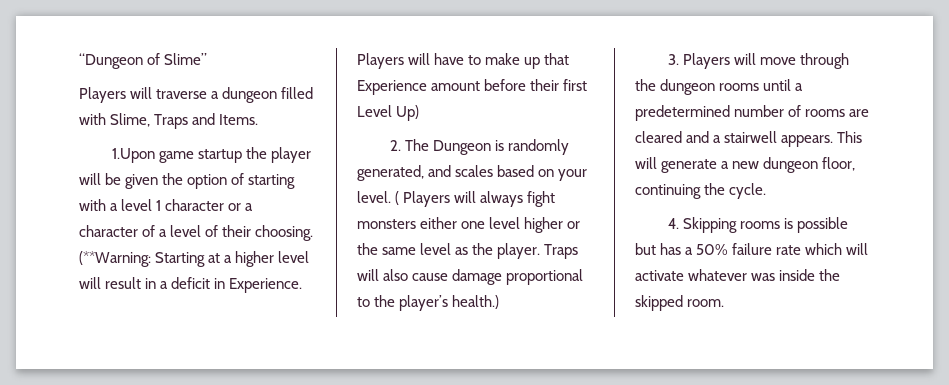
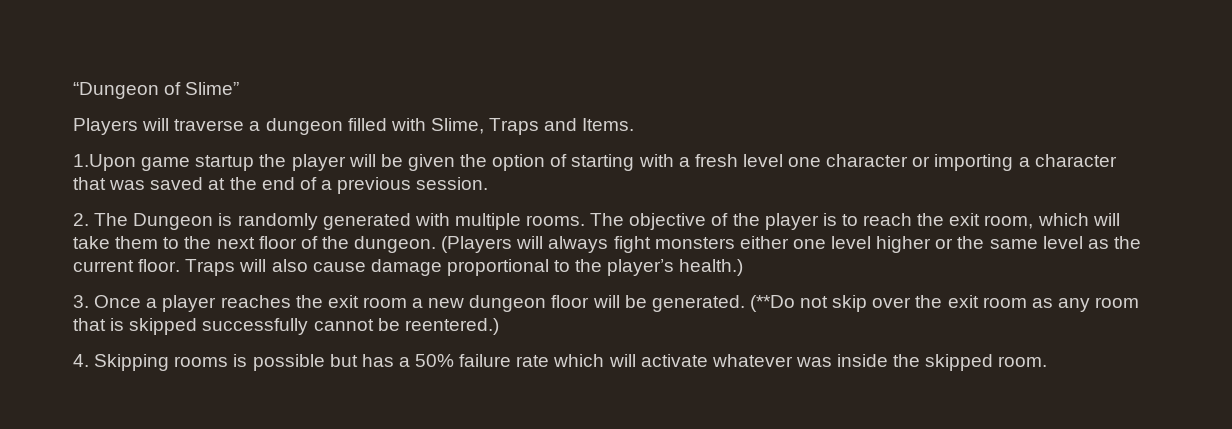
- 1.Upon game startup the player will be given the option of starting with a level 1 character or a character of a level of their choosing. (**Warning: Starting at a higher level will result in a deficit in Experience. Players will have to make up that Experience amount before their first Level Up)
+ 1.Upon game startup the player will be given the option of starting with a fresh level one character or importing a character that was saved at the end of a previous session.
- 2. The Dungeon is randomly generated, and scales based on your level. ( Players will always fight monsters either one level higher or the same level as the player.
+ 2. The Dungeon is randomly generated with multiple rooms. The objective of the player is to reach the exit room, which will take them to the next floor of the dungeon. (Players will always fight monsters either one level higher or the same level as the current floor.
- 3. Players will move through the dungeon rooms until a predetermined number of rooms are cleared and a stairwell appears. This will generate a new dungeon floor, continuing the cycle.
+ 3. Once a player reaches the exit room a new dungeon floor will be generated. (**Do not skip over the exit room as any room that is skipped successfully cannot be reentered.)

